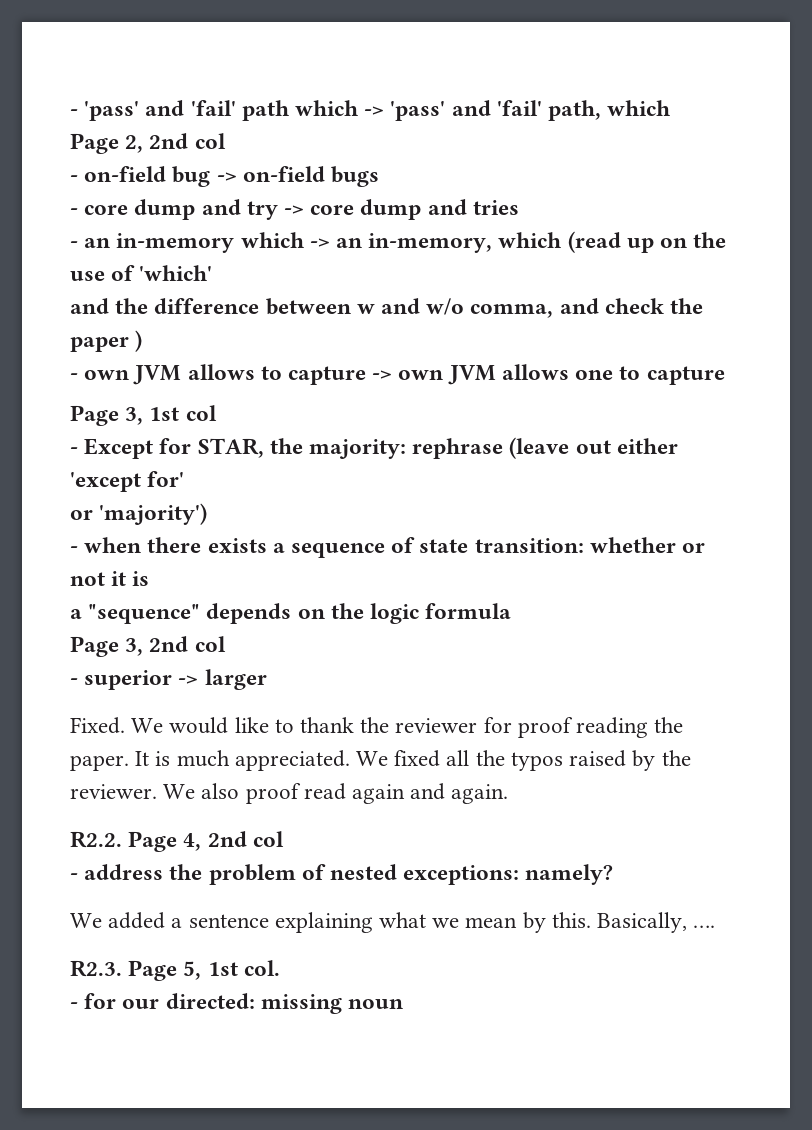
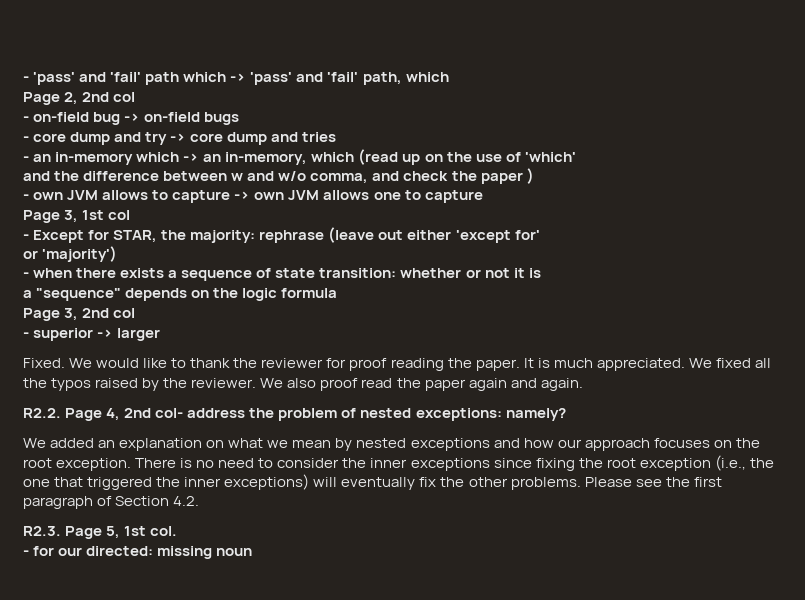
- We also proof read again and again.
+ We also proof read the paper again and again.
- R2.2. Page 4, 2nd col
- - address the problem of nested exceptions: namely?
+ R2.2. Page 4, 2nd col- address the problem of nested exceptions: namely?
- We added a sentence explaining what we mean by this. Basically, ….
+ We added an explanation on what we mean by nested exceptions and how our approach focuses on the root exception. There is no need to consider the inner exceptions since fixing the root exception (i.e., the one that triggered the inner exceptions) will eventually fix the other problems. Please see the first paragraph of Section 4.2.

